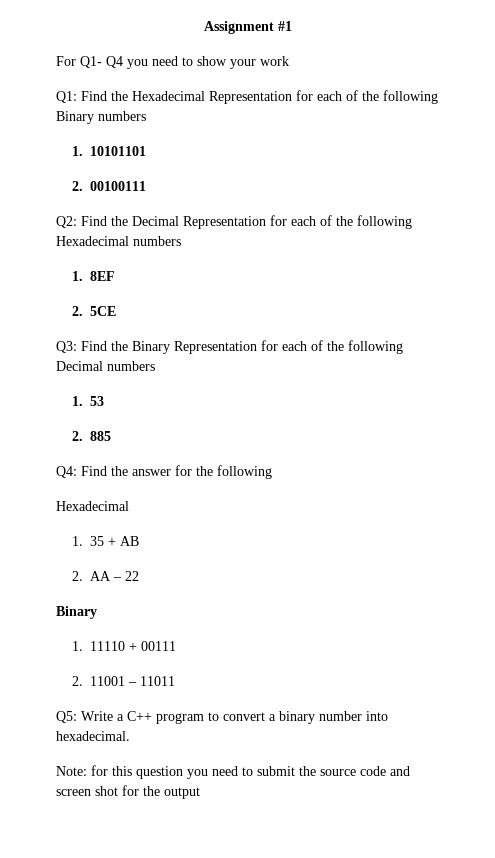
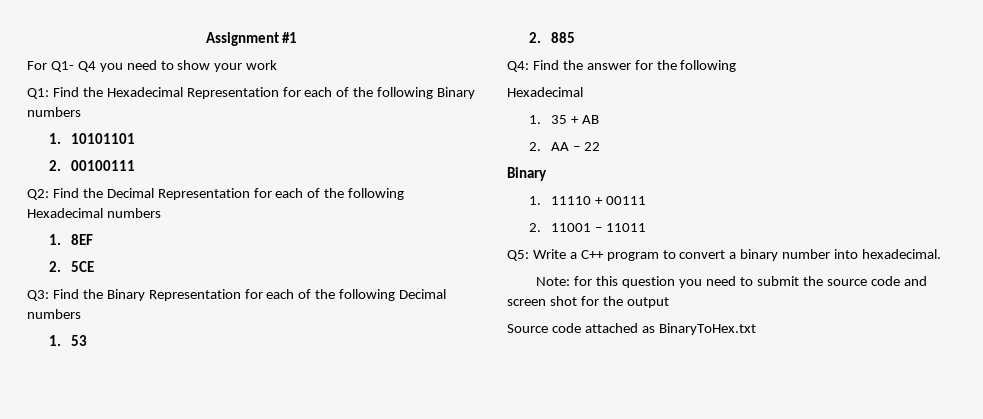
+ Source code attached as BinaryToHex.txt

